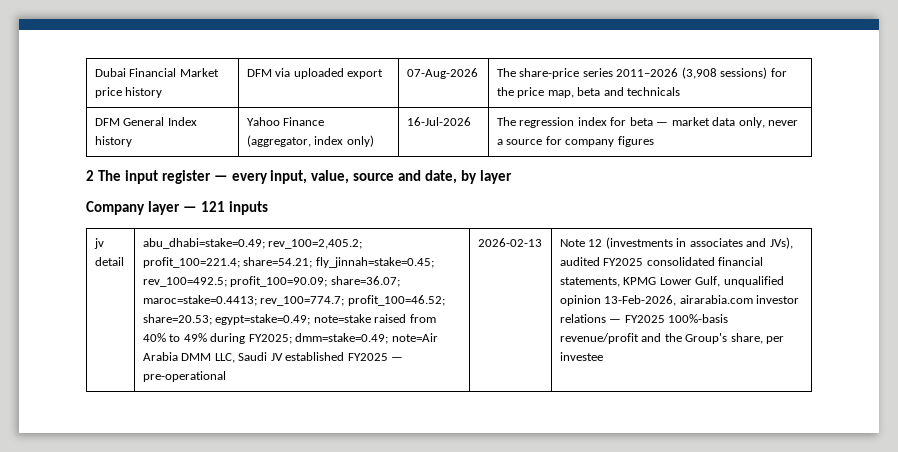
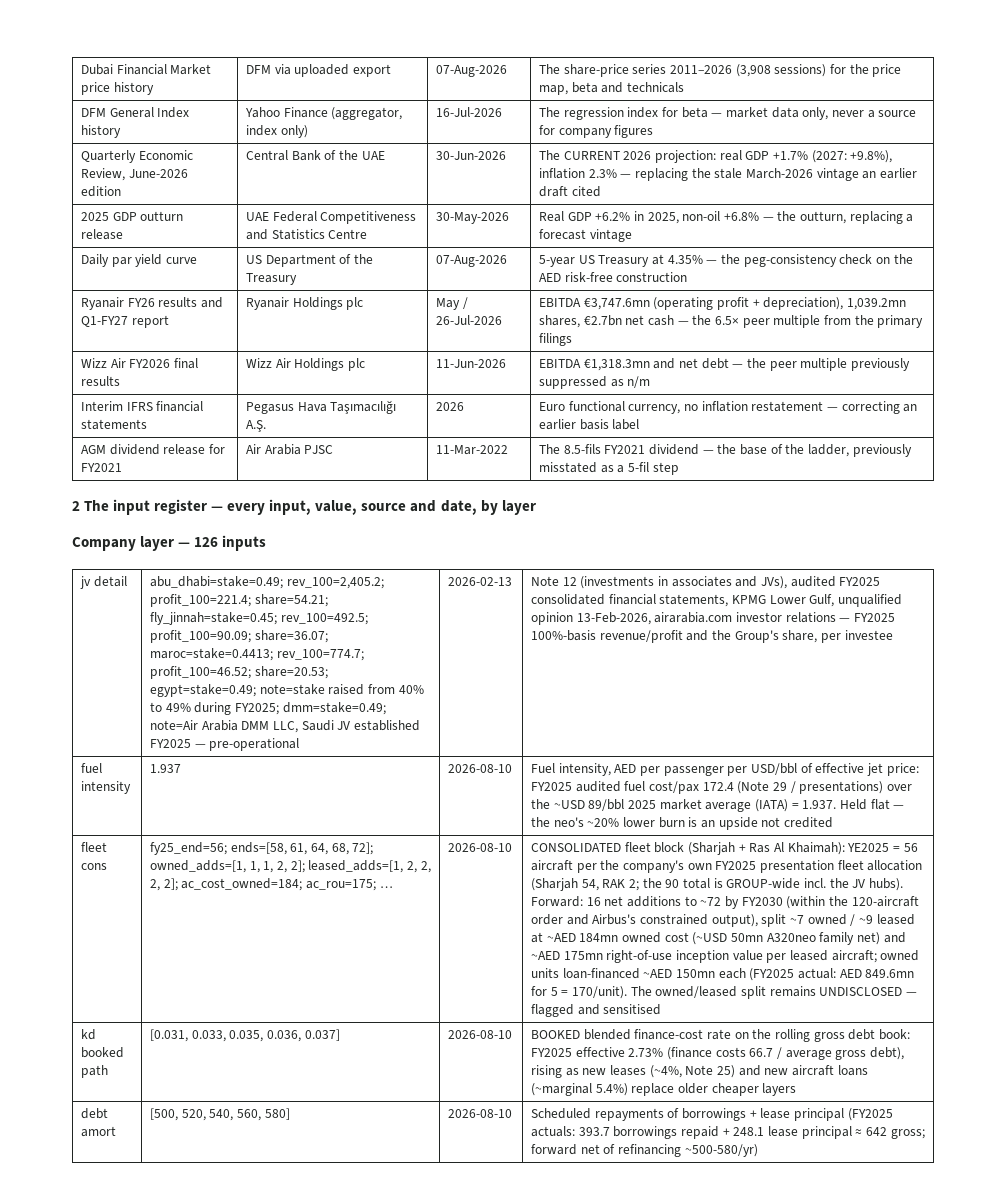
+ Quarterly Economic Review, June-2026 edition | Central Bank of the UAE | 30-Jun-2026 | The CURRENT 2026 projection: real GDP +1.7% (2027: +9.8%), inflation 2.3% — replacing the stale March-2026 vintage an earlier draft cited
+ 2025 GDP outturn release | UAE Federal Competitiveness and Statistics Centre | 30-May-2026 | Real GDP +6.2% in 2025, non-oil +6.8% — the outturn, replacing a forecast vintage
+ Daily par yield curve | US Department of the Treasury | 07-Aug-2026 | 5-year US Treasury at 4.35% — the peg-consistency check on the AED risk-free construction
+ Ryanair FY26 results and Q1-FY27 report | Ryanair Holdings plc | May / 26-Jul-2026 | EBITDA €3,747.6mn (operating profit + depreciation), 1,039.2mn shares, €2.7bn net cash — the 6.5× peer multiple from the primary filings
+ Wizz Air FY2026 final results | Wizz Air Holdings plc | 11-Jun-2026 | EBITDA €1,318.3mn and net debt — the peer multiple previously suppressed as n/m
+ Interim IFRS financial statements | Pegasus Hava Taşımacılığı A.Ş. | 2026 | Euro functional currency, no inflation restatement — correcting an earlier basis label
+ AGM dividend release for FY2021 | Air Arabia PJSC | 11-Mar-2022 | The 8.5-fils FY2021 dividend — the base of the ladder, previously misstated as a 5-fil step
- Company layer — 121 inputs
+ Company layer — 126 inputs
+ fuel intensity | 1.937 | 2026-08-10 | Fuel intensity, AED per passenger per USD/bbl of effective jet price: FY2025 audited fuel cost/pax 172.4 (Note 29 / presentations) over the ~USD 89/bbl 2025 market average (IATA) = 1.937. Held flat — the neo's ~20% lower burn is an upside not credited
+ fleet cons | fy25_end=56; ends=[58, 61, 64, 68, 72]; owned_adds=[1, 1, 1, 2, 2]; leased_adds=[1, 2, 2, 2, 2]; ac_cost_owned=184; ac_rou=175; … | 2026-08-10 | CONSOLIDATED fleet block (Sharjah + Ras Al Khaimah): YE2025 = 56 aircraft per the company's own FY2025 presentation fleet allocation (Sharjah 54, RAK 2; the 90 total is GROUP-wide incl. the JV hubs). Forward: 16 net additions to ~72 by FY2030 (within the 120-aircraft order and Airbus's constrained output), split ~7 owned / ~9 leased at ~AED 184mn owned cost (~USD 50mn A320neo family net) and ~AED 175mn right-of-use inception value per leased aircraft; owned units loan-financed ~AED 150mn each (FY2025 actual: AED 849.6mn for 5 = 170/unit). The owned/leased split remains UNDISCLOSED — flagged and sensitised
+ kd booked path | [0.031, 0.033, 0.035, 0.036, 0.037] | 2026-08-10 | BOOKED blended finance-cost rate on the rolling gross debt book: FY2025 effective 2.73% (finance costs 66.7 / average gross debt), rising as new leases (~4%, Note 25) and new aircraft loans (~marginal 5.4%) replace older cheaper layers
+ debt amort | [500, 520, 540, 560, 580] | 2026-08-10 | Scheduled repayments of borrowings + lease principal (FY2025 actuals: 393.7 borrowings repaid + 248.1 lease principal ≈ 642 gross; forward net of refinancing ~500-580/yr)

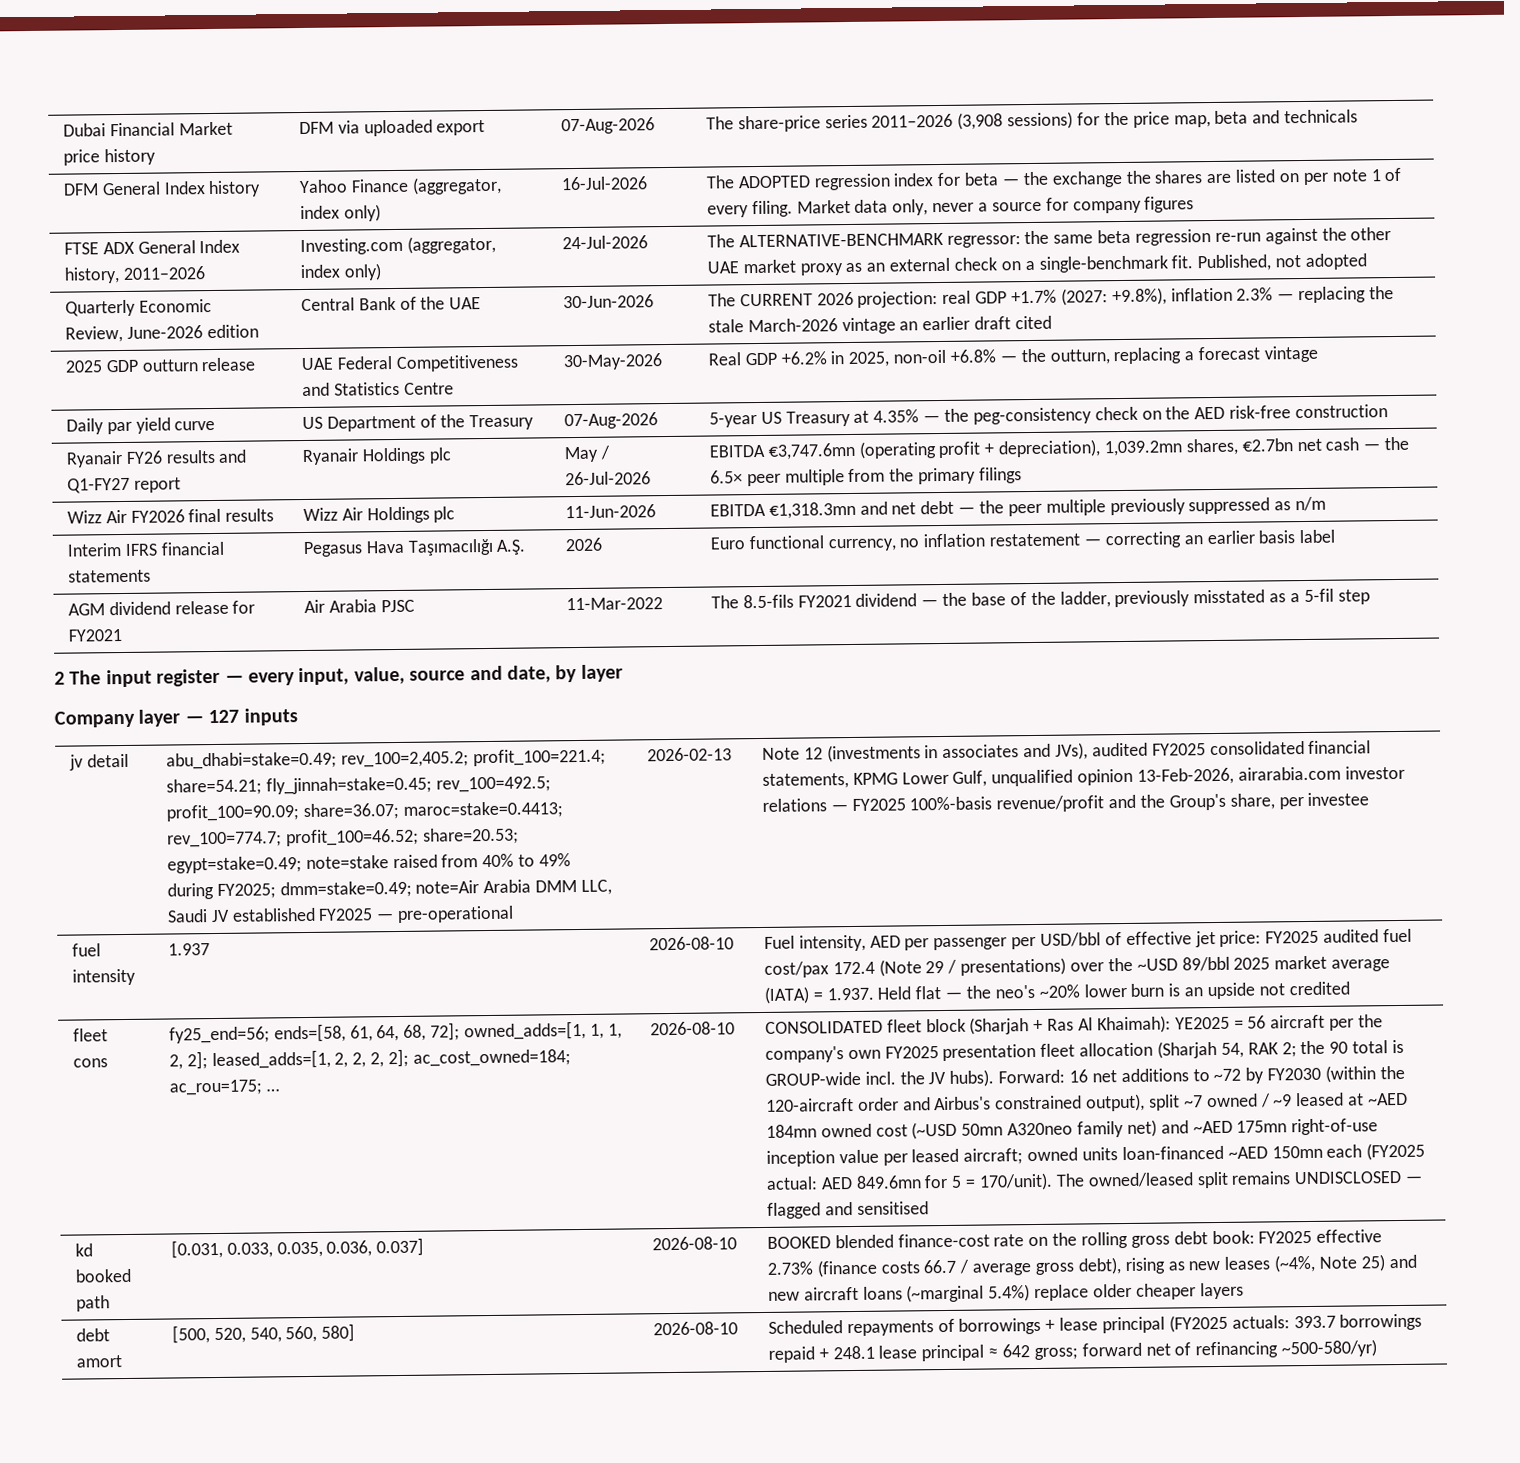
- DFM General Index history | Yahoo Finance (aggregator, index only) | 16-Jul-2026 | The regression index for beta — market data only, never a source for company figures
+ DFM General Index history | Yahoo Finance (aggregator, index only) | 16-Jul-2026 | The ADOPTED regression index for beta — the exchange the shares are listed on per note 1 of every filing. Market data only, never a source for company figures
+ FTSE ADX General Index history, 2011–2026 | Investing.com (aggregator, index only) | 24-Jul-2026 | The ALTERNATIVE-BENCHMARK regressor: the same beta regression re-run against the other UAE market proxy as an external check on a single-benchmark fit. Published, not adopted
- Company layer — 126 inputs
+ Company layer — 127 inputs

